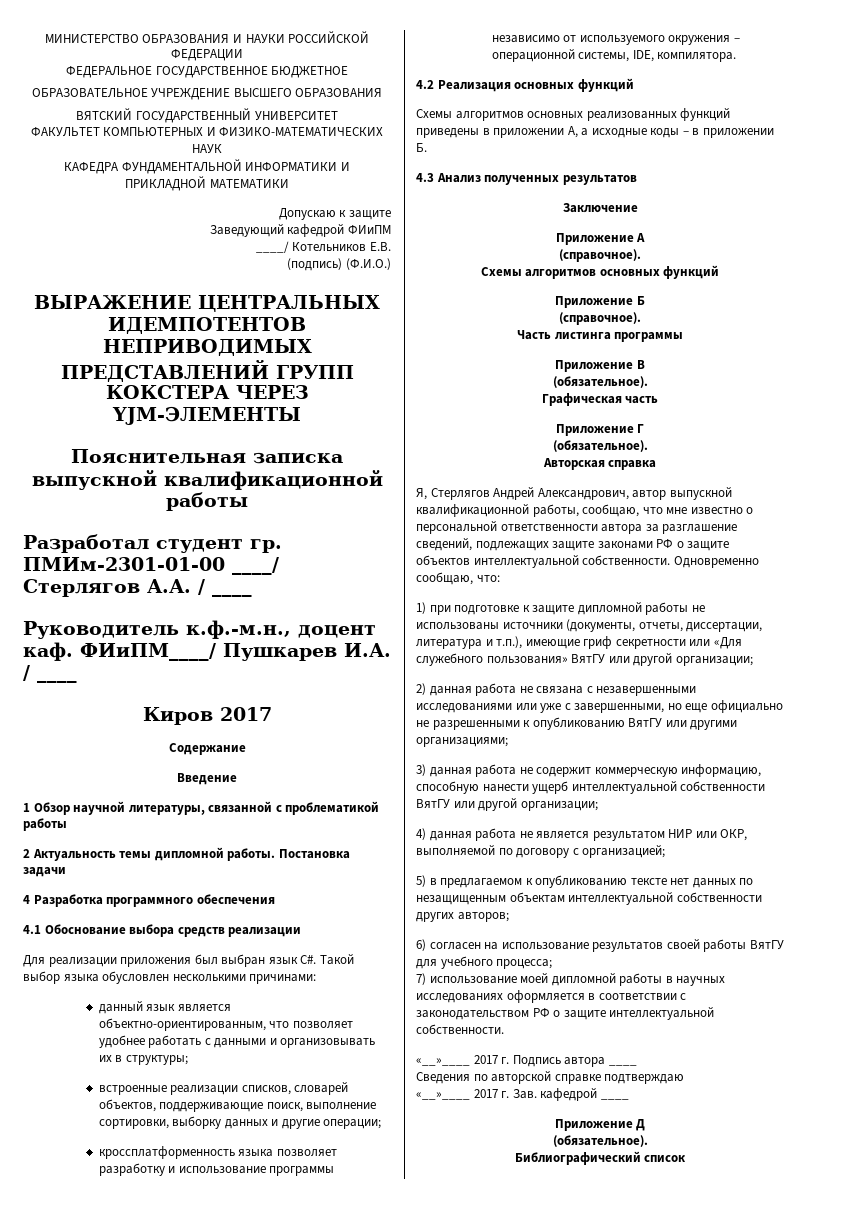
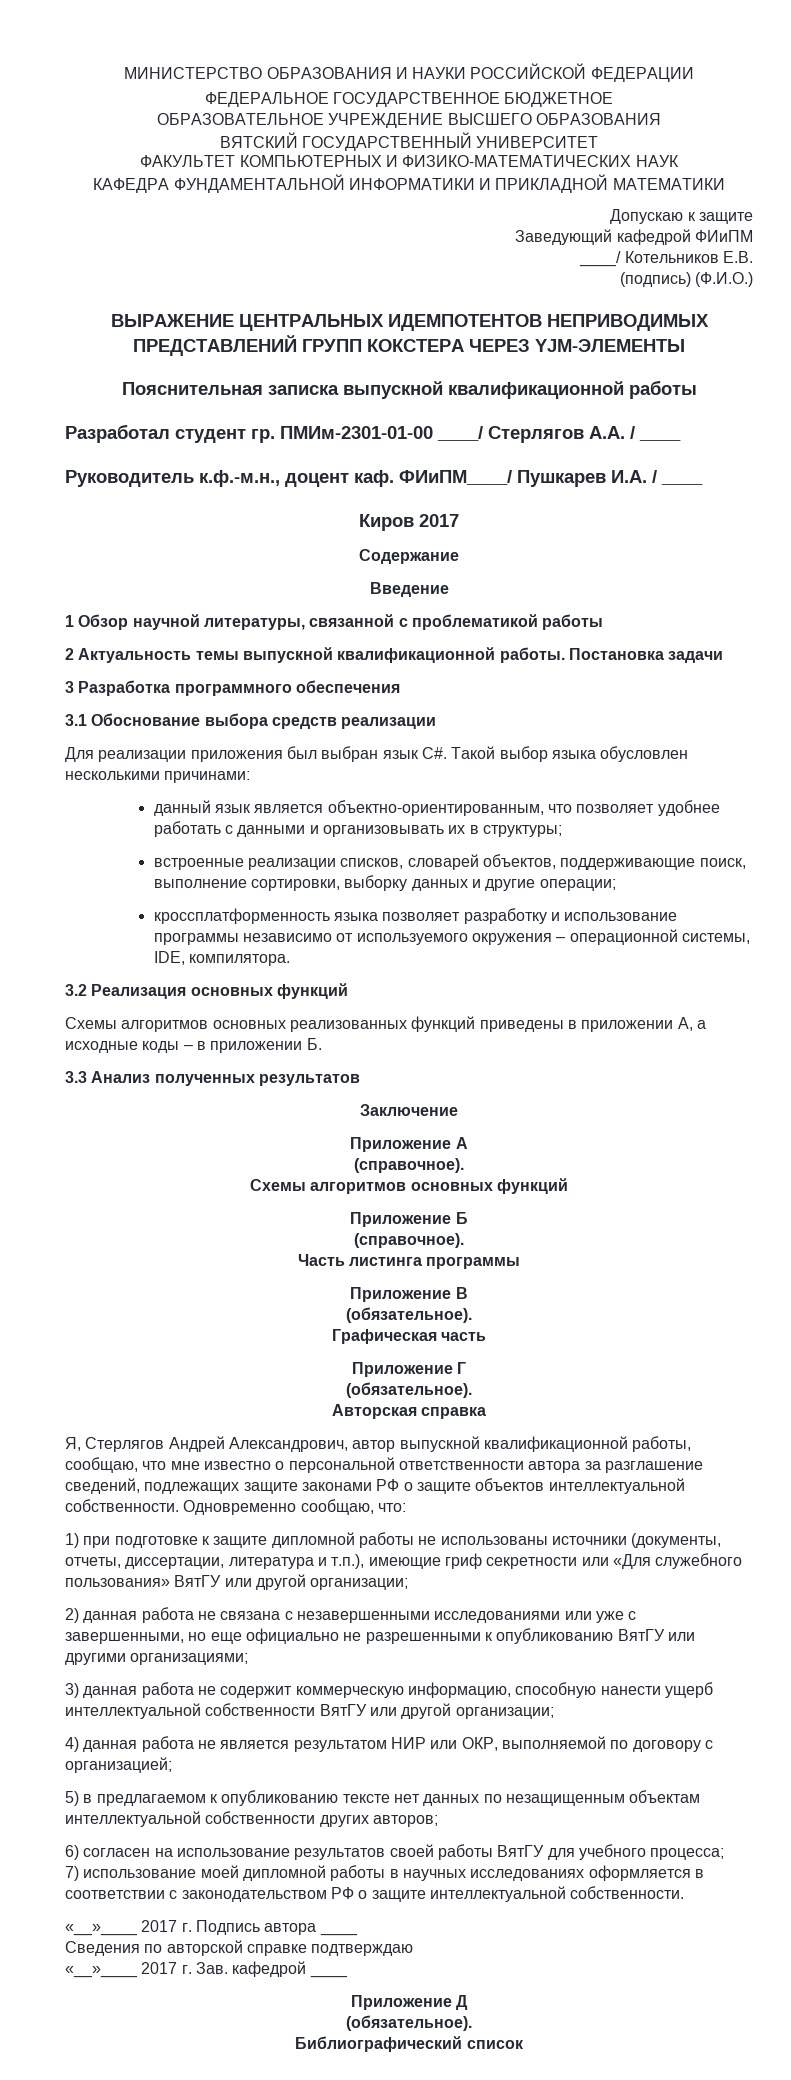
- 2 Актуальность темы дипломной работы.
+ 2 Актуальность темы выпускной квалификационной работы.
- 4 Разработка программного обеспечения
+ 3 Разработка программного обеспечения
- 4.1 Обоснование выбора средств реализации
+ 3.1 Обоснование выбора средств реализации
- 4.2 Реализация основных функций
+ 3.2 Реализация основных функций
- 4.3 Анализ полученных результатов
+ 3.3 Анализ полученных результатов

